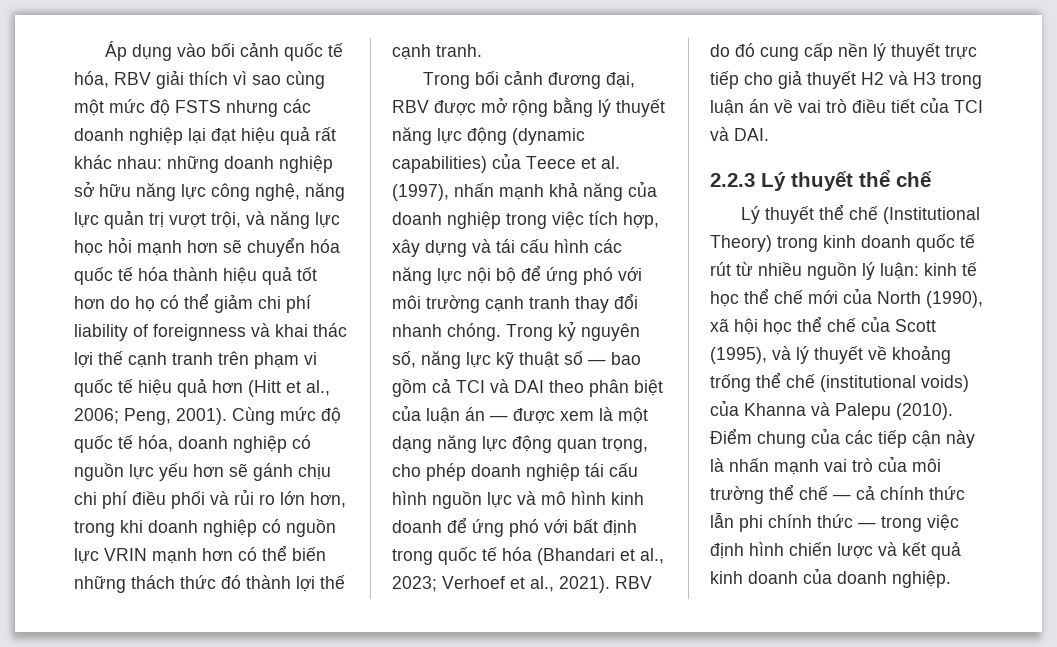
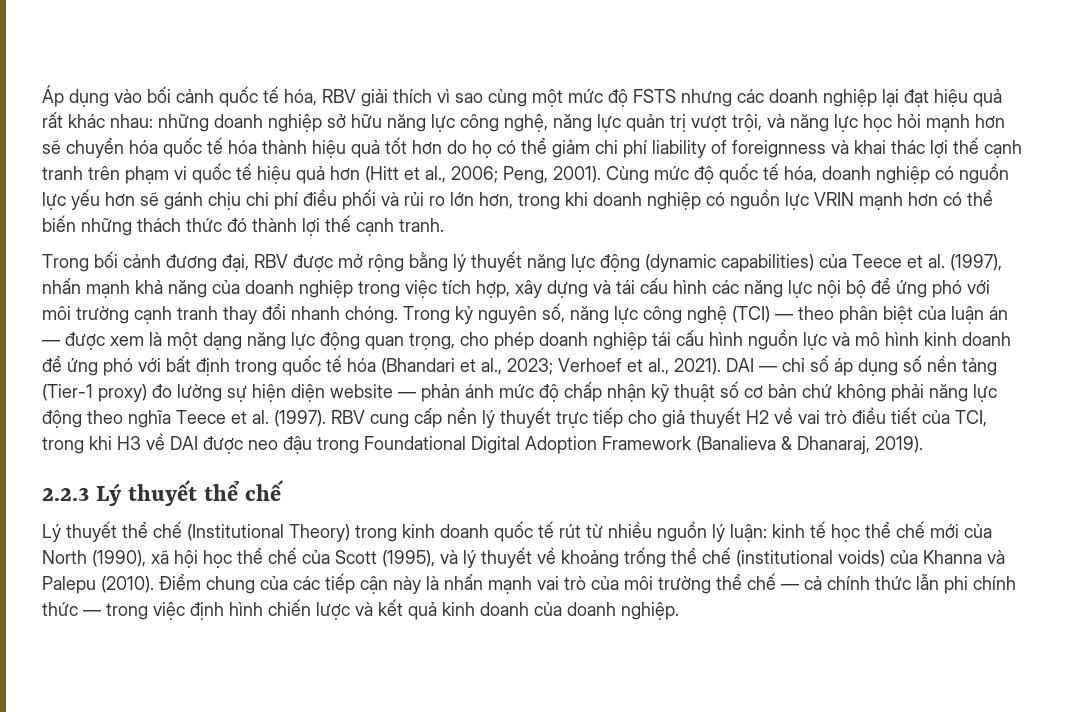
- Trong kỷ nguyên số, năng lực kỹ thuật số — bao gồm cả TCI và DAI theo phân biệt của luận án — được xem là một dạng năng lực động quan trọng, cho phép doanh nghiệp tái cấu hình nguồn lực và mô hình kinh doanh để ứng phó với bất định trong quốc tế hóa (Bhandari et al., 2023; Verhoef et al., 2021).
+ Trong kỷ nguyên số, năng lực công nghệ (TCI) — theo phân biệt của luận án — được xem là một dạng năng lực động quan trọng, cho phép doanh nghiệp tái cấu hình nguồn lực và mô hình kinh doanh để ứng phó với bất định trong quốc tế hóa (Bhandari et al., 2023; Verhoef et al., 2021).
- RBV do đó cung cấp nền lý thuyết trực tiếp cho giả thuyết H2 và H3 trong luận án về vai trò điều tiết của TCI và DAI.
+ DAI — chỉ số áp dụng số nền tảng (Tier-1 proxy) đo lường sự hiện diện website — phản ánh mức độ chấp nhận kỹ thuật số cơ bản chứ không phải năng lực động theo nghĩa Teece et al. (1997). RBV cung cấp nền lý thuyết trực tiếp cho giả thuyết H2 về vai trò điều tiết của TCI, trong khi H3 về DAI được neo đậu trong Foundational Digital Adoption Framework (Banalieva & Dhanaraj, 2019).

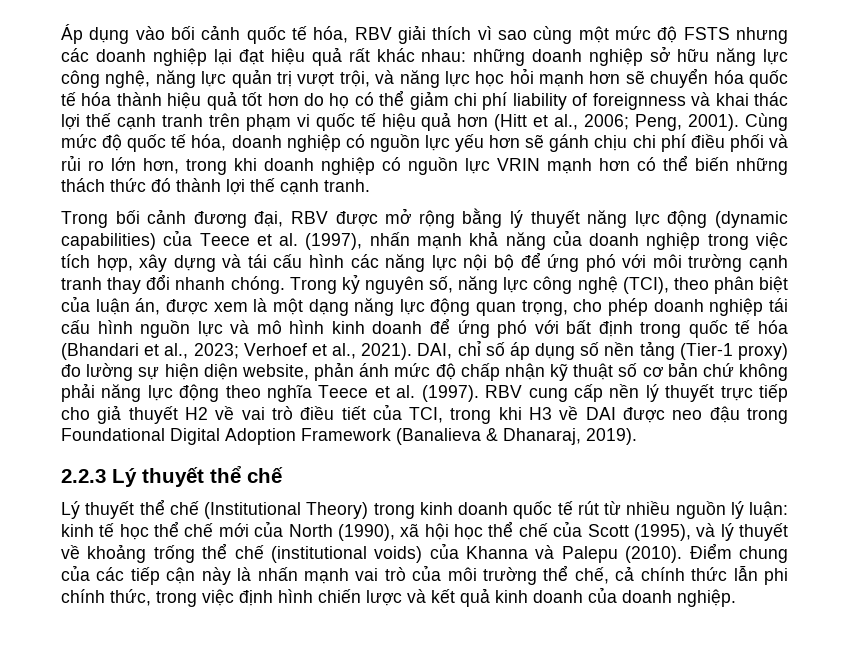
- Trong kỷ nguyên số, năng lực công nghệ (TCI) — theo phân biệt của luận án — được xem là một dạng năng lực động quan trọng, cho phép doanh nghiệp tái cấu hình nguồn lực và mô hình kinh doanh để ứng phó với bất định trong quốc tế hóa (Bhandari et al., 2023; Verhoef et al., 2021).
+ Trong kỷ nguyên số, năng lực công nghệ (TCI), theo phân biệt của luận án, được xem là một dạng năng lực động quan trọng, cho phép doanh nghiệp tái cấu hình nguồn lực và mô hình kinh doanh để ứng phó với bất định trong quốc tế hóa (Bhandari et al., 2023; Verhoef et al., 2021).
- DAI — chỉ số áp dụng số nền tảng (Tier-1 proxy) đo lường sự hiện diện website — phản ánh mức độ chấp nhận kỹ thuật số cơ bản chứ không phải năng lực động theo nghĩa Teece et al. (1997).
+ DAI, chỉ số áp dụng số nền tảng (Tier-1 proxy) đo lường sự hiện diện website, phản ánh mức độ chấp nhận kỹ thuật số cơ bản chứ không phải năng lực động theo nghĩa Teece et al. (1997).
- Điểm chung của các tiếp cận này là nhấn mạnh vai trò của môi trường thể chế — cả chính thức lẫn phi chính thức — trong việc định hình chiến lược và kết quả kinh doanh của doanh nghiệp.
+ Điểm chung của các tiếp cận này là nhấn mạnh vai trò của môi trường thể chế, cả chính thức lẫn phi chính thức, trong việc định hình chiến lược và kết quả kinh doanh của doanh nghiệp.

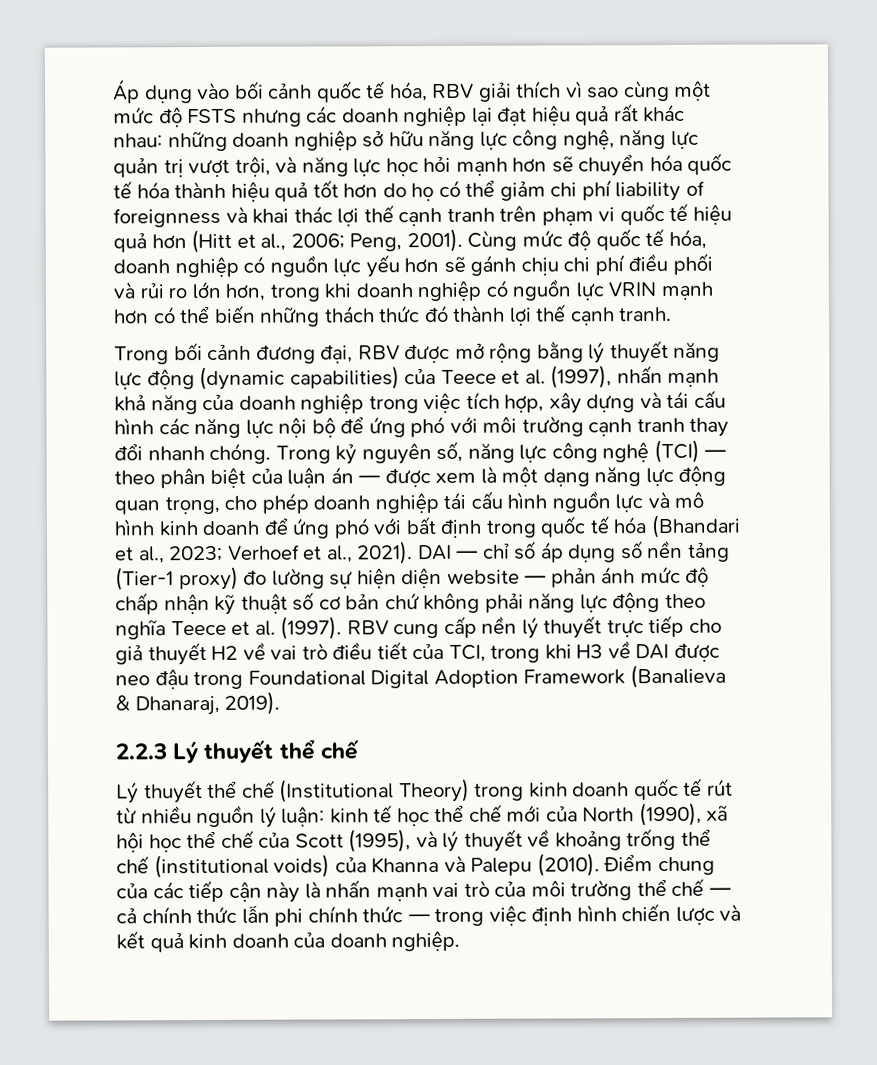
- Trong kỷ nguyên số, năng lực công nghệ (TCI), theo phân biệt của luận án, được xem là một dạng năng lực động quan trọng, cho phép doanh nghiệp tái cấu hình nguồn lực và mô hình kinh doanh để ứng phó với bất định trong quốc tế hóa (Bhandari et al., 2023; Verhoef et al., 2021).
+ Trong kỷ nguyên số, năng lực công nghệ (TCI) — theo phân biệt của luận án — được xem là một dạng năng lực động quan trọng, cho phép doanh nghiệp tái cấu hình nguồn lực và mô hình kinh doanh để ứng phó với bất định trong quốc tế hóa (Bhandari et al., 2023; Verhoef et al., 2021).
- DAI, chỉ số áp dụng số nền tảng (Tier-1 proxy) đo lường sự hiện diện website, phản ánh mức độ chấp nhận kỹ thuật số cơ bản chứ không phải năng lực động theo nghĩa Teece et al. (1997).
+ DAI — chỉ số áp dụng số nền tảng (Tier-1 proxy) đo lường sự hiện diện website — phản ánh mức độ chấp nhận kỹ thuật số cơ bản chứ không phải năng lực động theo nghĩa Teece et al. (1997).
- Điểm chung của các tiếp cận này là nhấn mạnh vai trò của môi trường thể chế, cả chính thức lẫn phi chính thức, trong việc định hình chiến lược và kết quả kinh doanh của doanh nghiệp.
+ Điểm chung của các tiếp cận này là nhấn mạnh vai trò của môi trường thể chế — cả chính thức lẫn phi chính thức — trong việc định hình chiến lược và kết quả kinh doanh của doanh nghiệp.

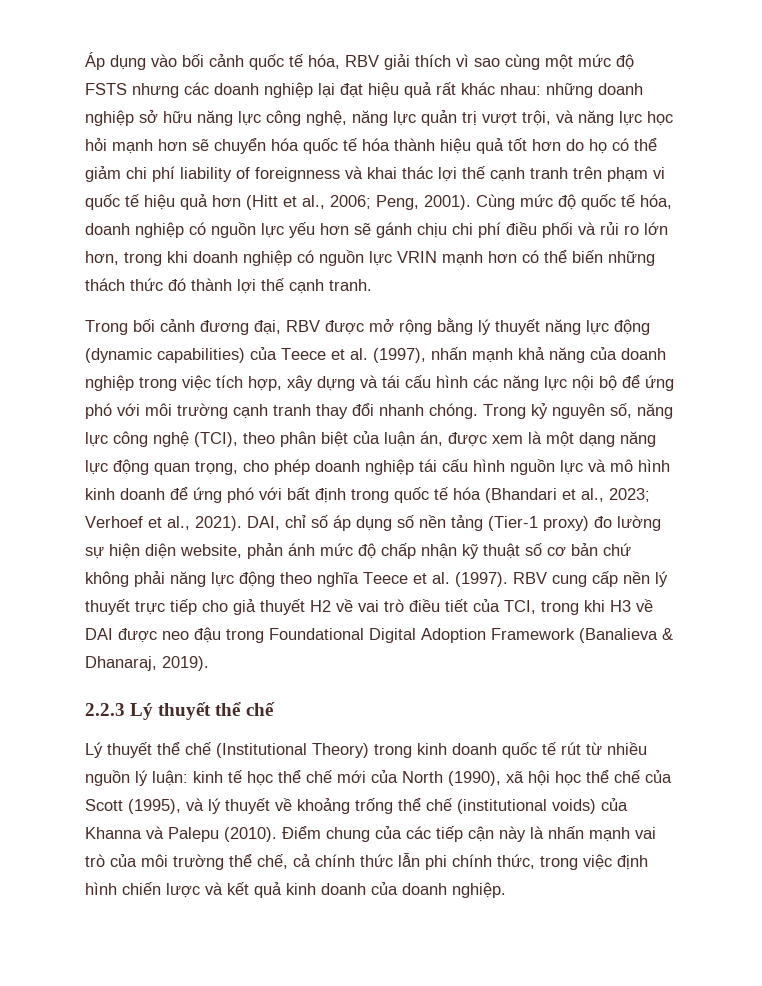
- Trong kỷ nguyên số, năng lực công nghệ (TCI) — theo phân biệt của luận án — được xem là một dạng năng lực động quan trọng, cho phép doanh nghiệp tái cấu hình nguồn lực và mô hình kinh doanh để ứng phó với bất định trong quốc tế hóa (Bhandari et al., 2023; Verhoef et al., 2021).
+ Trong kỷ nguyên số, năng lực công nghệ (TCI), theo phân biệt của luận án, được xem là một dạng năng lực động quan trọng, cho phép doanh nghiệp tái cấu hình nguồn lực và mô hình kinh doanh để ứng phó với bất định trong quốc tế hóa (Bhandari et al., 2023; Verhoef et al., 2021).
- DAI — chỉ số áp dụng số nền tảng (Tier-1 proxy) đo lường sự hiện diện website — phản ánh mức độ chấp nhận kỹ thuật số cơ bản chứ không phải năng lực động theo nghĩa Teece et al. (1997).
+ DAI, chỉ số áp dụng số nền tảng (Tier-1 proxy) đo lường sự hiện diện website, phản ánh mức độ chấp nhận kỹ thuật số cơ bản chứ không phải năng lực động theo nghĩa Teece et al. (1997).
- Điểm chung của các tiếp cận này là nhấn mạnh vai trò của môi trường thể chế — cả chính thức lẫn phi chính thức — trong việc định hình chiến lược và kết quả kinh doanh của doanh nghiệp.
+ Điểm chung của các tiếp cận này là nhấn mạnh vai trò của môi trường thể chế, cả chính thức lẫn phi chính thức, trong việc định hình chiến lược và kết quả kinh doanh của doanh nghiệp.

